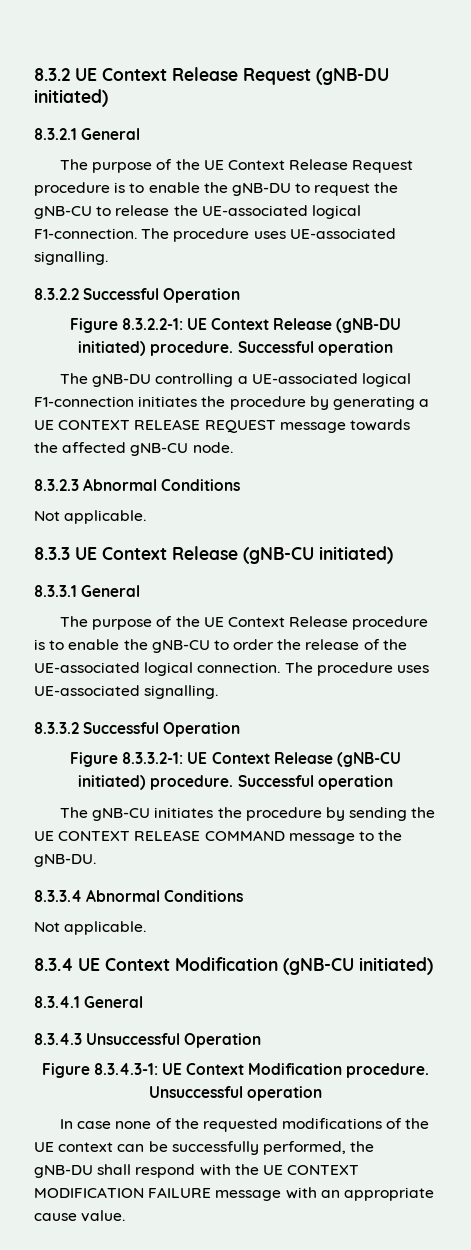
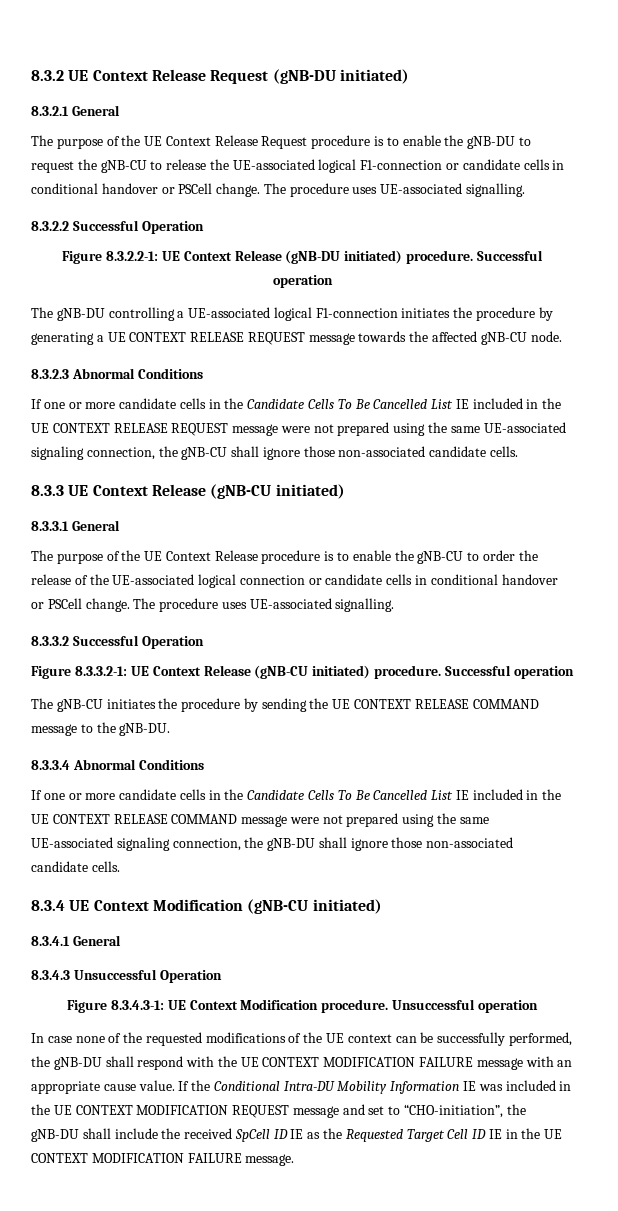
- The purpose of the UE Context Release Request procedure is to enable the gNB-DU to request the gNB-CU to release the UE-associated logical F1-connection.
+ The purpose of the UE Context Release Request procedure is to enable the gNB-DU to request the gNB-CU to release the UE-associated logical F1-connection or candidate cells in conditional handover or PSCell change.
  8.3.2.3 Abnormal Conditions
- Not applicable.
+ If one or more candidate cells in the Candidate Cells To Be Cancelled List IE included in the UE CONTEXT RELEASE REQUEST message were not prepared using the same UE-associated signaling connection, the gNB-CU shall ignore those non-associated candidate cells.
- The purpose of the UE Context Release procedure is to enable the gNB-CU to order the release of the UE-associated logical connection.
+ The purpose of the UE Context Release procedure is to enable the gNB-CU to order the release of the UE-associated logical connection or candidate cells in conditional handover or PSCell change.
  8.3.3.4 Abnormal Conditions
- Not applicable.
+ If one or more candidate cells in the Candidate Cells To Be Cancelled List IE included in the UE CONTEXT RELEASE COMMAND message were not prepared using the same UE-associated signaling connection, the gNB-DU shall ignore those non-associated candidate cells.
+ If the Conditional Intra-DU Mobility Information IE was included in the UE CONTEXT MODIFICATION REQUEST message and set to “CHO-initiation”, the gNB-DU shall include the received SpCell ID IE as the Requested Target Cell ID IE in the UE CONTEXT MODIFICATION FAILURE message.

